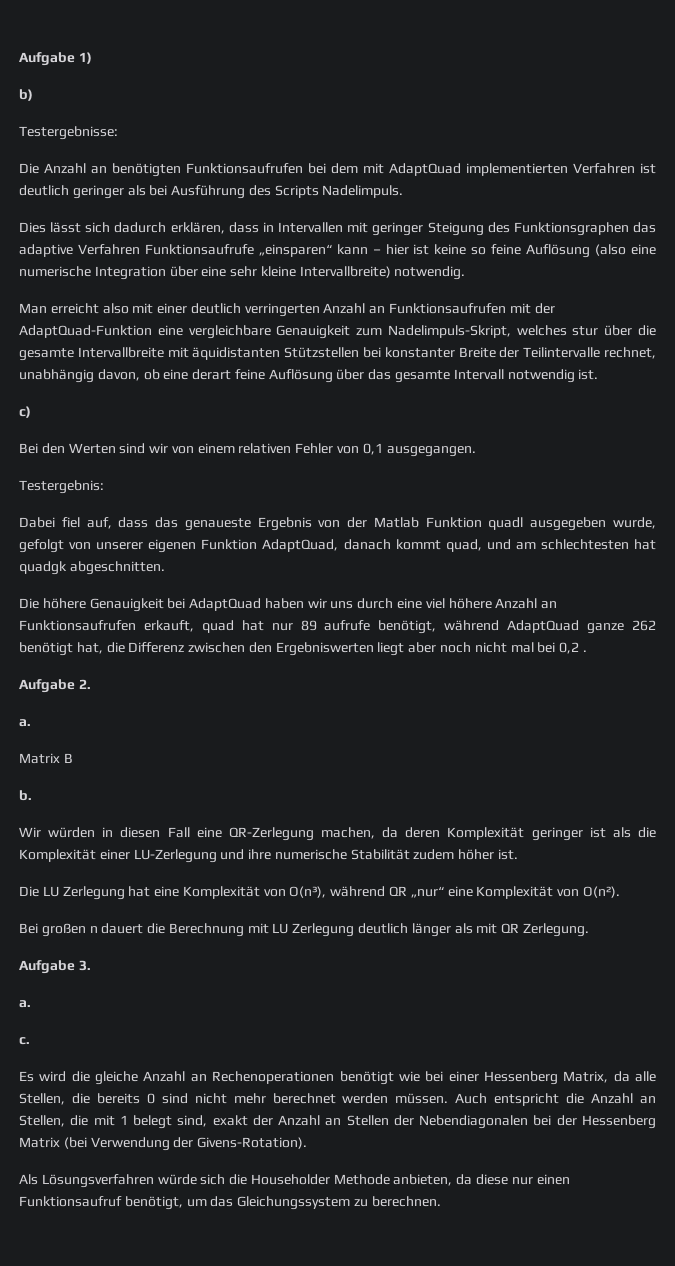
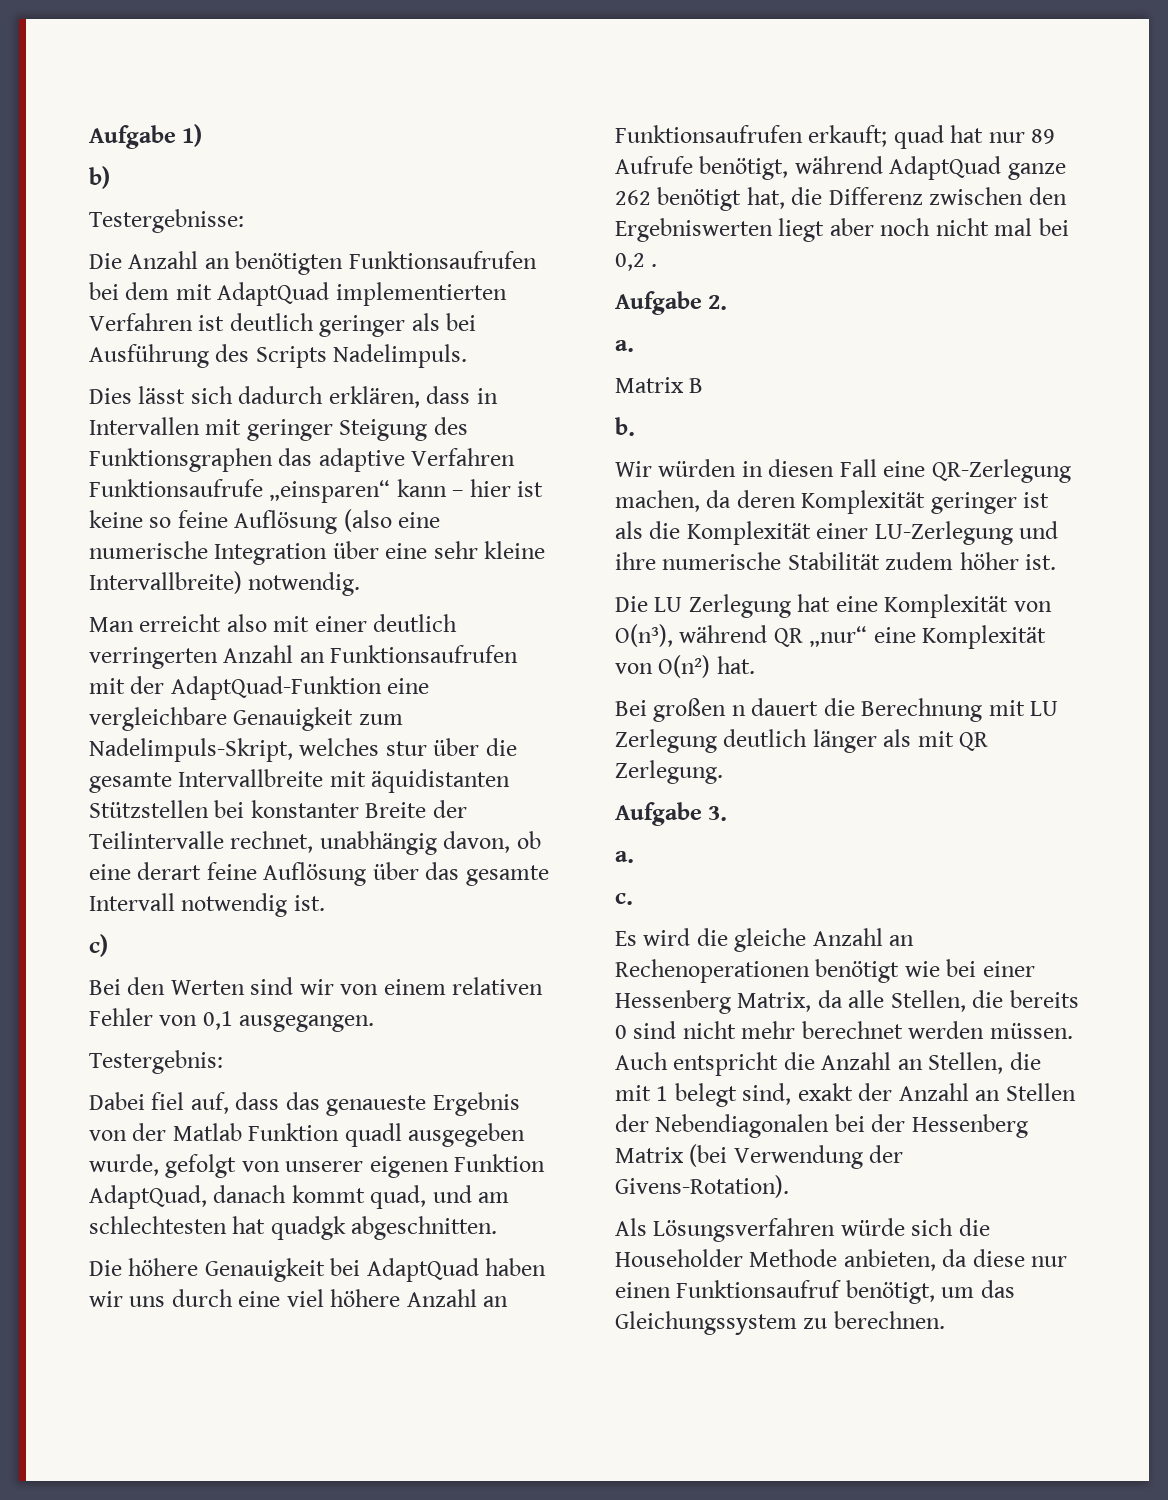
- Die höhere Genauigkeit bei AdaptQuad haben wir uns durch eine viel höhere Anzahl an Funktionsaufrufen erkauft, quad hat nur 89 aufrufe benötigt, während AdaptQuad ganze 262 benötigt hat, die Differenz zwischen den Ergebniswerten liegt aber noch nicht mal bei 0,2 .
+ Die höhere Genauigkeit bei AdaptQuad haben wir uns durch eine viel höhere Anzahl an Funktionsaufrufen erkauft; quad hat nur 89 Aufrufe benötigt, während AdaptQuad ganze 262 benötigt hat, die Differenz zwischen den Ergebniswerten liegt aber noch nicht mal bei 0,2 .
- Die LU Zerlegung hat eine Komplexität von O(n³), während QR „nur“ eine Komplexität von O(n²).
+ Die LU Zerlegung hat eine Komplexität von O(n³), während QR „nur“ eine Komplexität von O(n²) hat.

